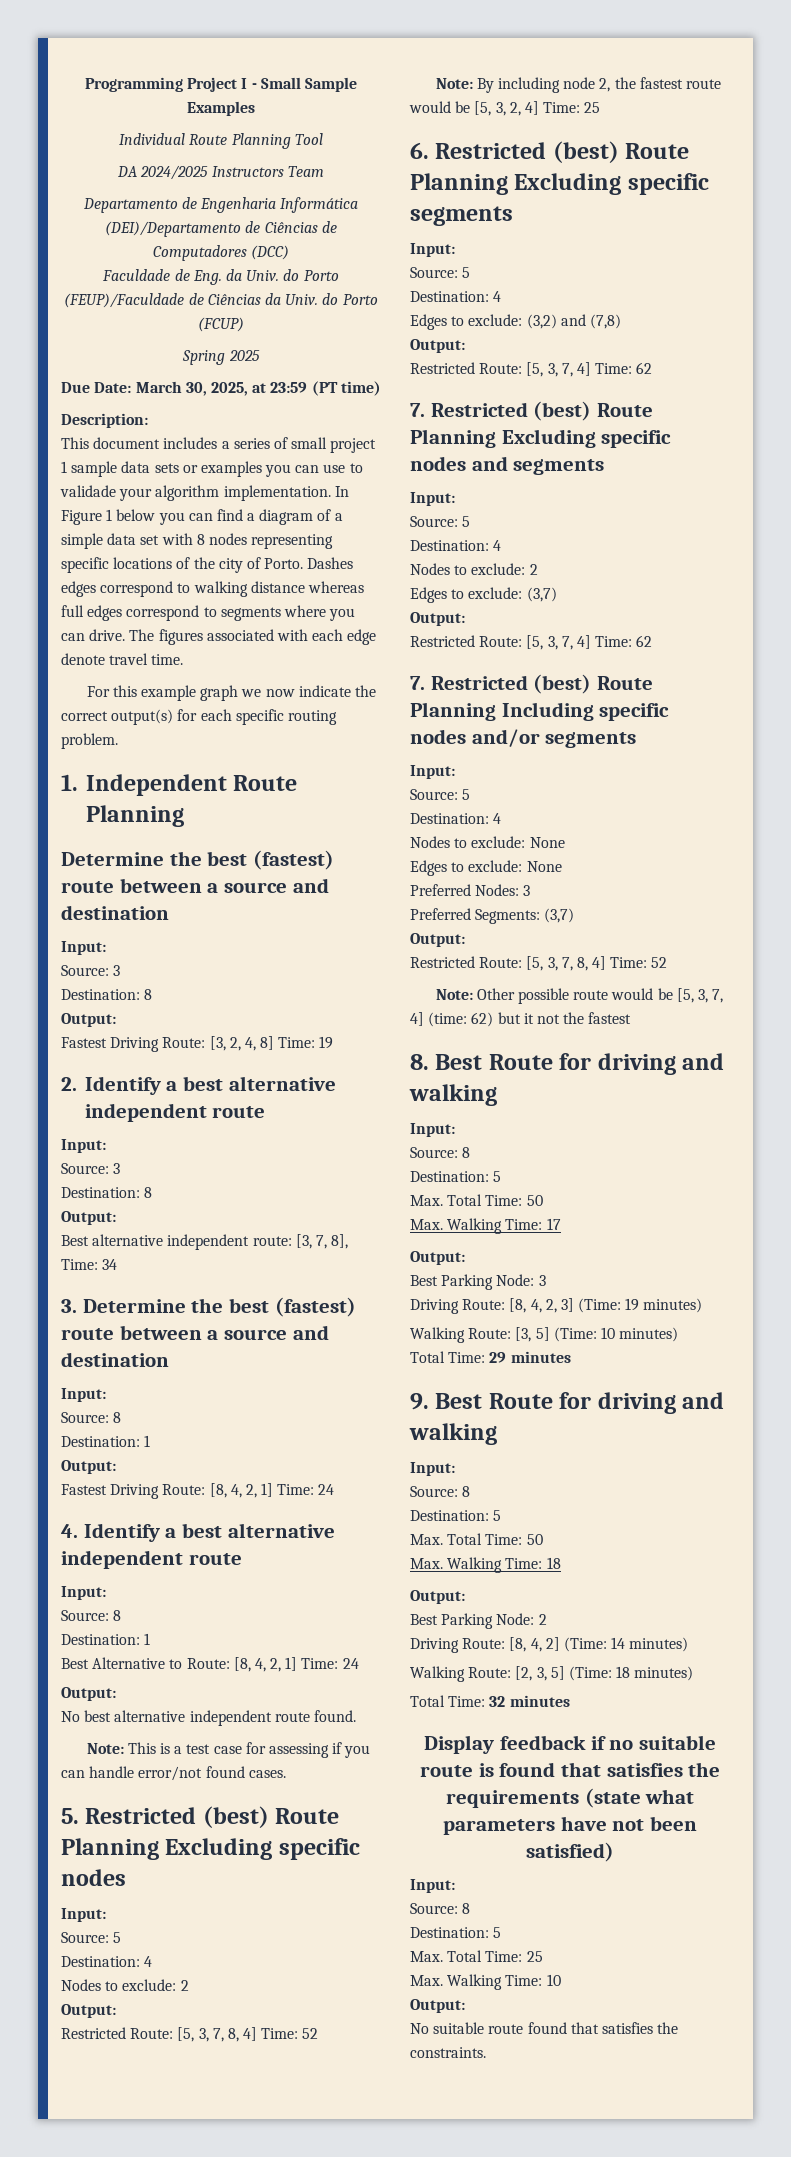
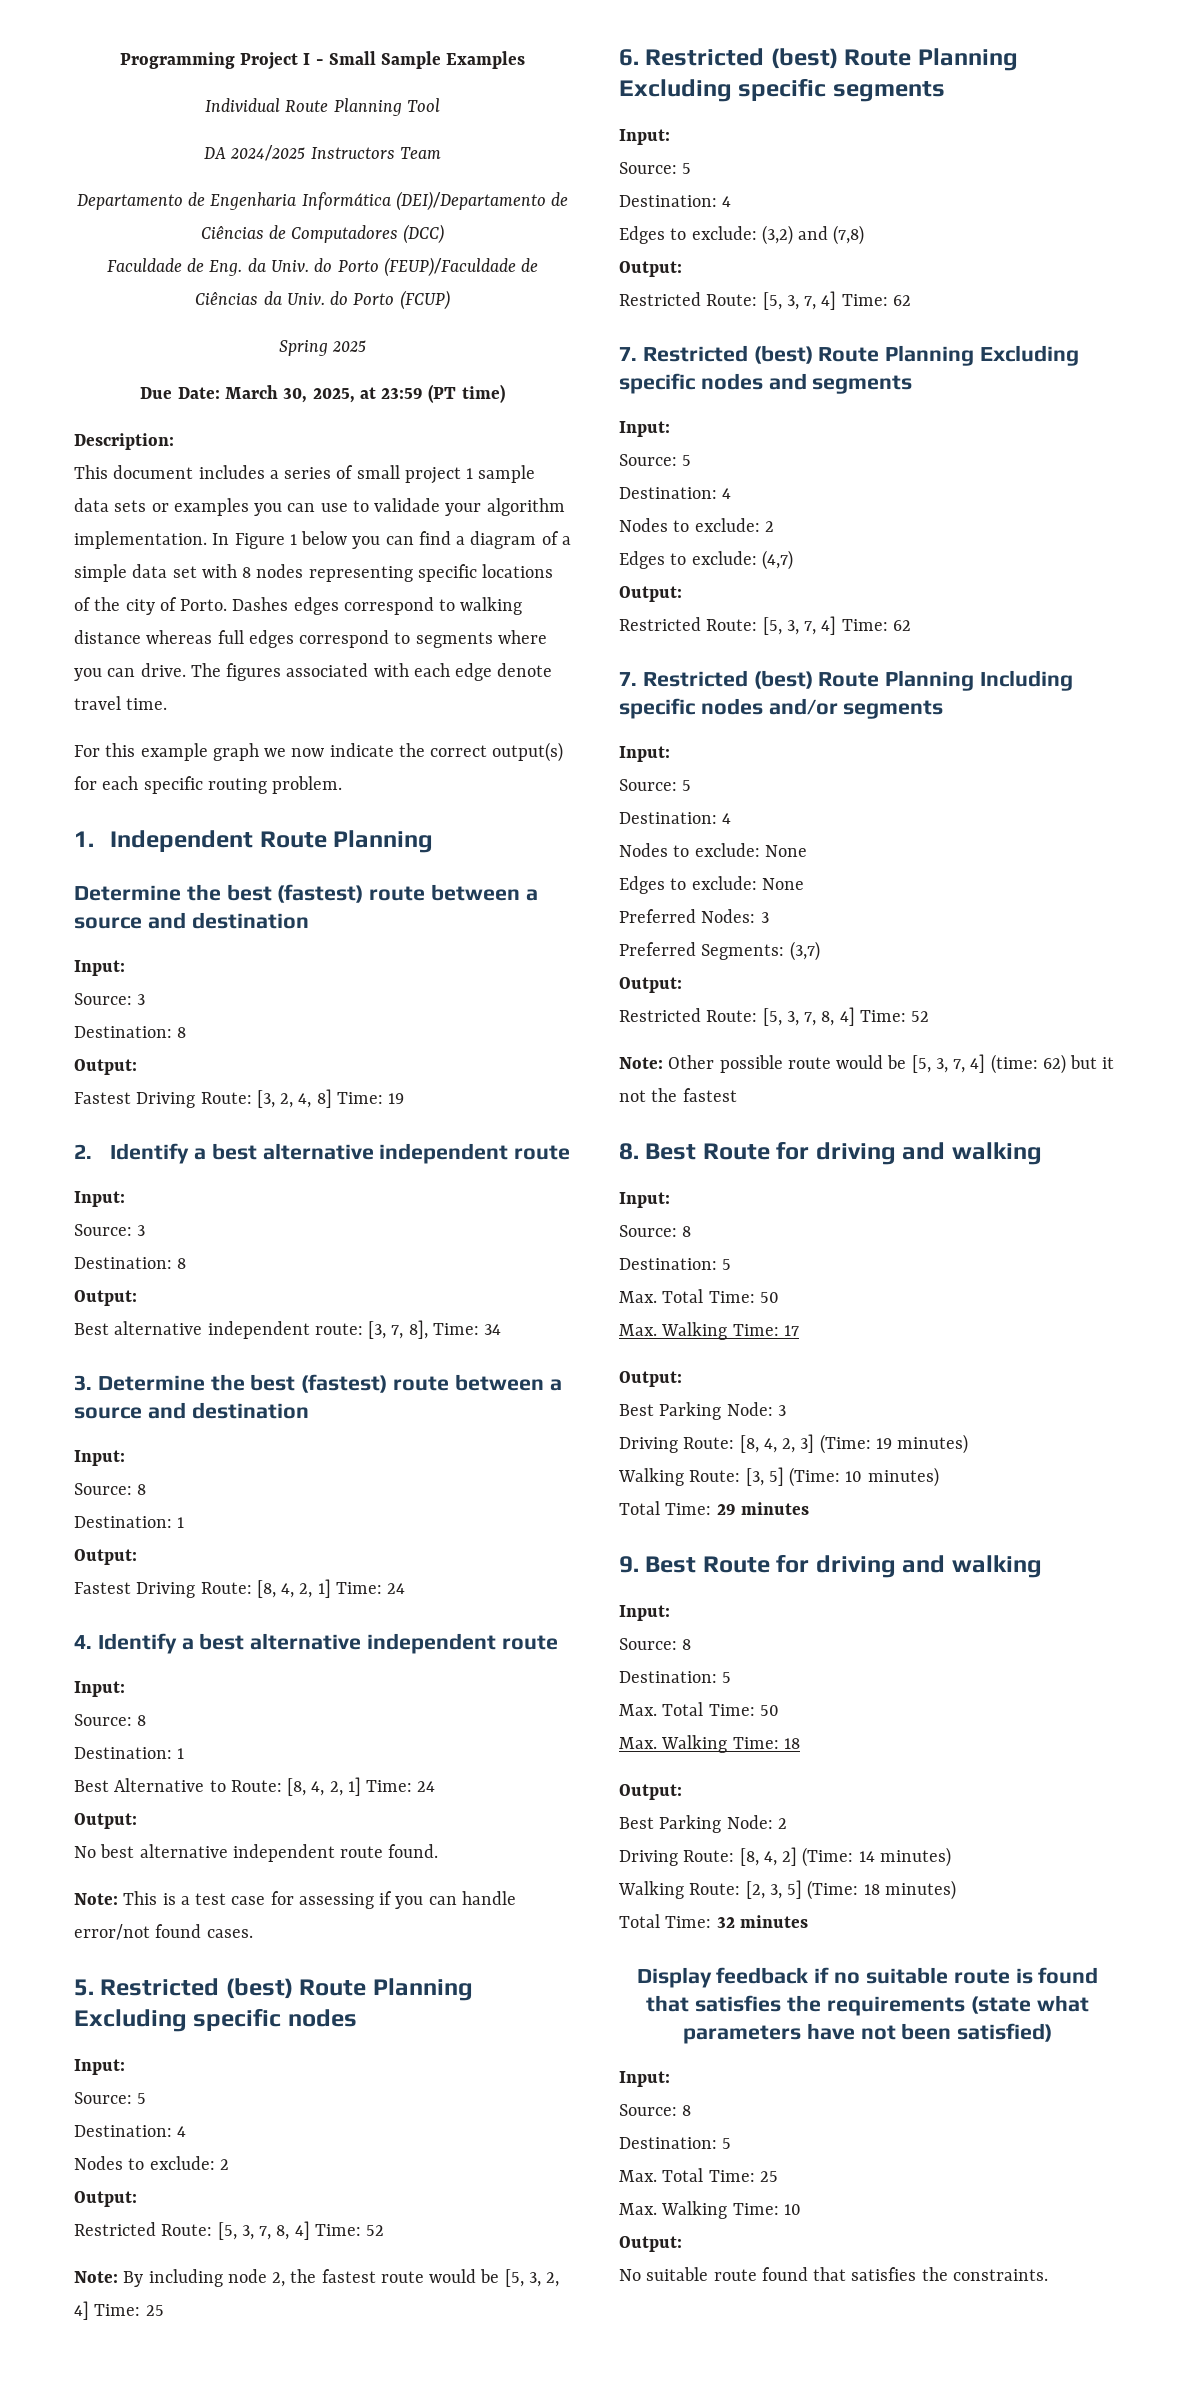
- Edges to exclude: (3,7)
+ Edges to exclude: (4,7)

